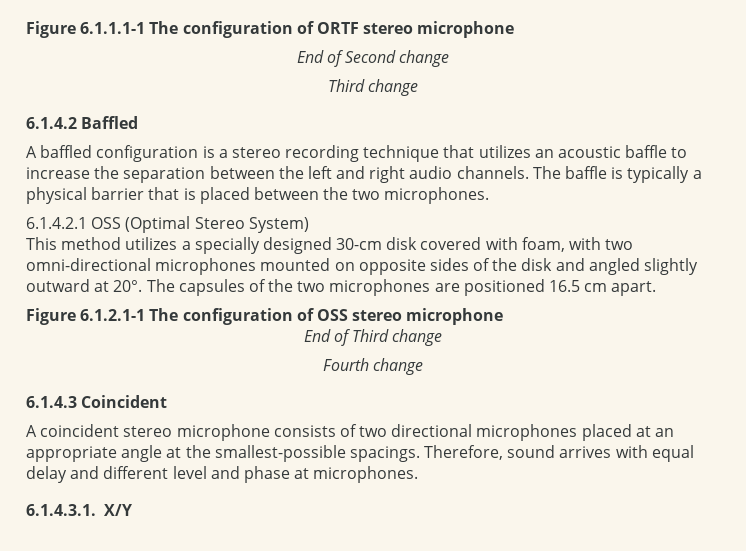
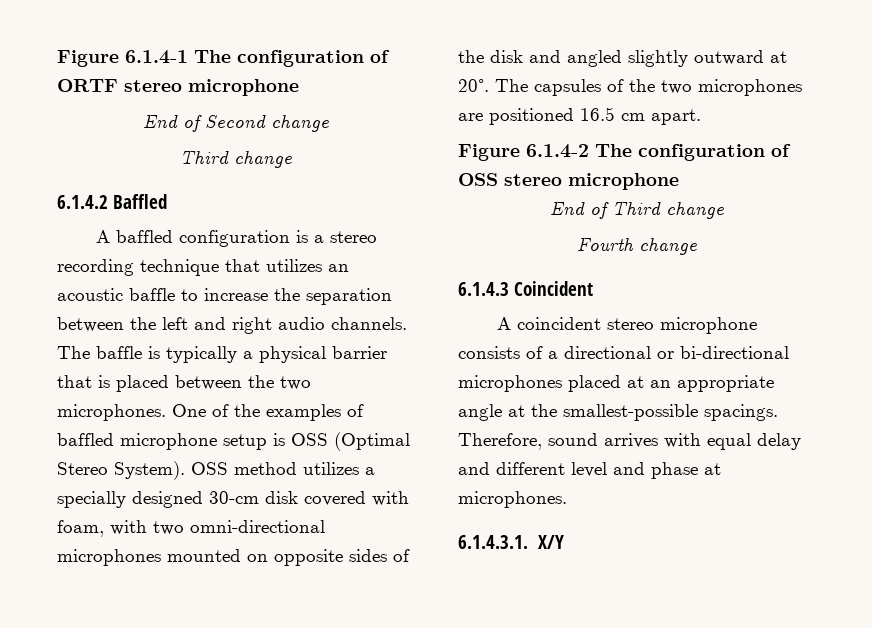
- Figure 6.1.1.1-1 The configuration of ORTF stereo microphone
+ Figure 6.1.4-1 The configuration of ORTF stereo microphone
- The baffle is typically a physical barrier that is placed between the two microphones.
- 6.1.4.2.1 OSS (Optimal Stereo System)
- This method utilizes a specially designed 30-cm disk covered with foam, with two omni-directional microphones mounted on opposite sides of the disk and angled slightly outward at 20°.
+ The baffle is typically a physical barrier that is placed between the two microphones. One of the examples of baffled microphone setup is OSS (Optimal Stereo System). OSS method utilizes a specially designed 30-cm disk covered with foam, with two omni-directional microphones mounted on opposite sides of the disk and angled slightly outward at 20°.
- Figure 6.1.2.1-1 The configuration of OSS stereo microphone
+ Figure 6.1.4-2 The configuration of OSS stereo microphone
- A coincident stereo microphone consists of two directional microphones placed at an appropriate angle at the smallest-possible spacings.
+ A coincident stereo microphone consists of a directional or bi-directional microphones placed at an appropriate angle at the smallest-possible spacings.

